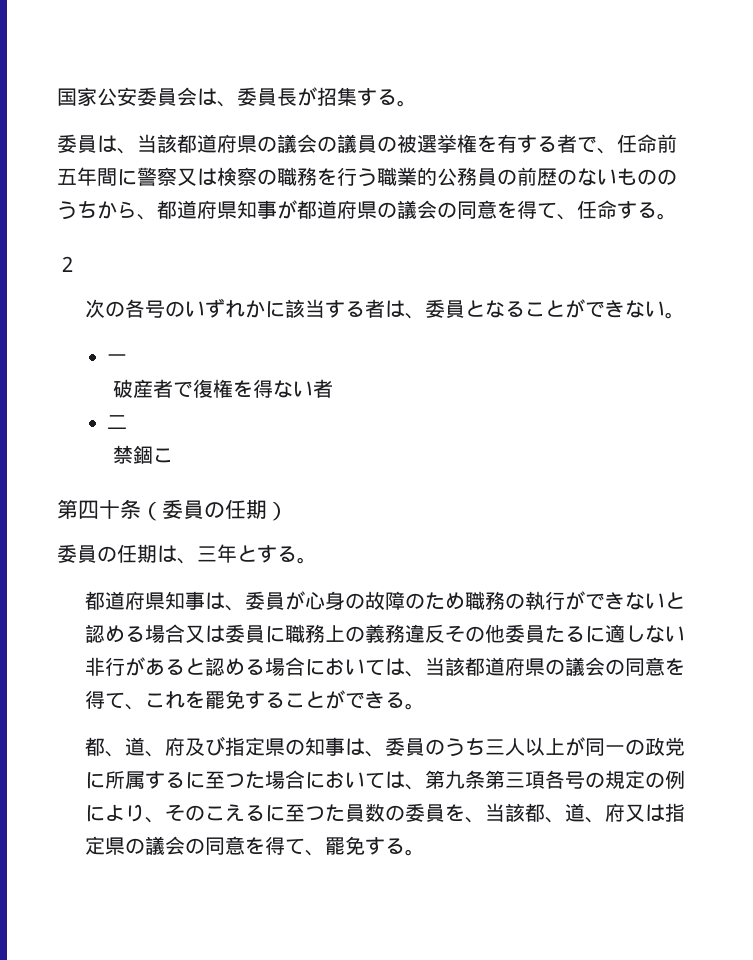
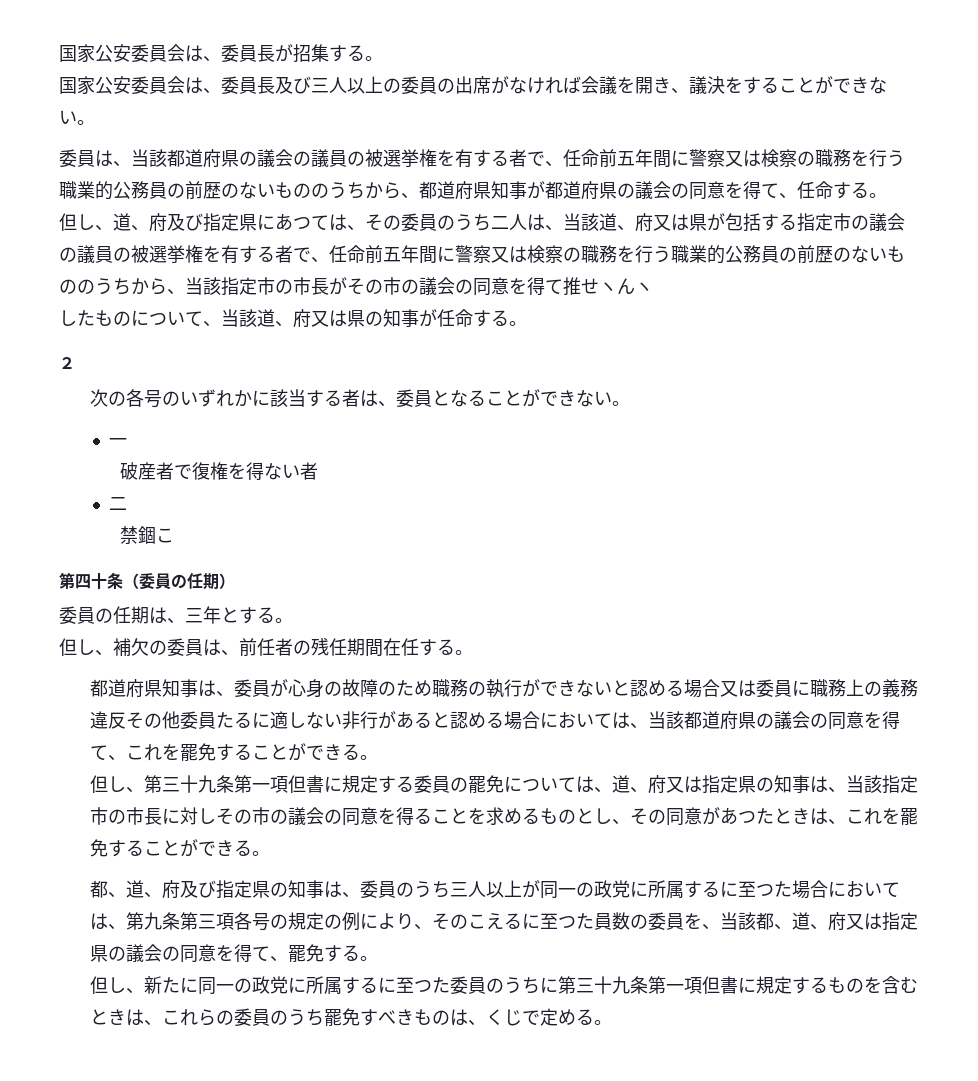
+ 国家公安委員会は、委員長及び三人以上の委員の出席がなければ会議を開き、議決をすることができない。
+ 但し、道、府及び指定県にあつては、その委員のうち二人は、当該道、府又は県が包括する指定市の議会の議員の被選挙権を有する者で、任命前五年間に警察又は検察の職務を行う職業的公務員の前歴のないもののうちから、当該指定市の市長がその市の議会の同意を得て推せヽんヽ
+ したものについて、当該道、府又は県の知事が任命する。
+ 但し、補欠の委員は、前任者の残任期間在任する。
+ 但し、第三十九条第一項但書に規定する委員の罷免については、道、府又は指定県の知事は、当該指定市の市長に対しその市の議会の同意を得ることを求めるものとし、その同意があつたときは、これを罷免することができる。
+ 但し、新たに同一の政党に所属するに至つた委員のうちに第三十九条第一項但書に規定するものを含むときは、これらの委員のうち罷免すべきものは、くじで定める。

